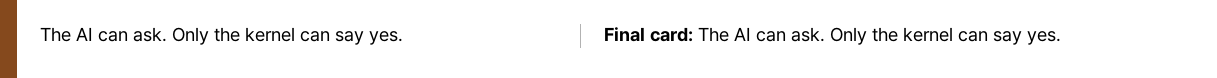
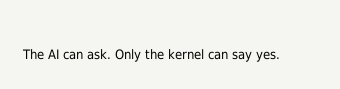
- Final card: The AI can ask. Only the kernel can say yes.

